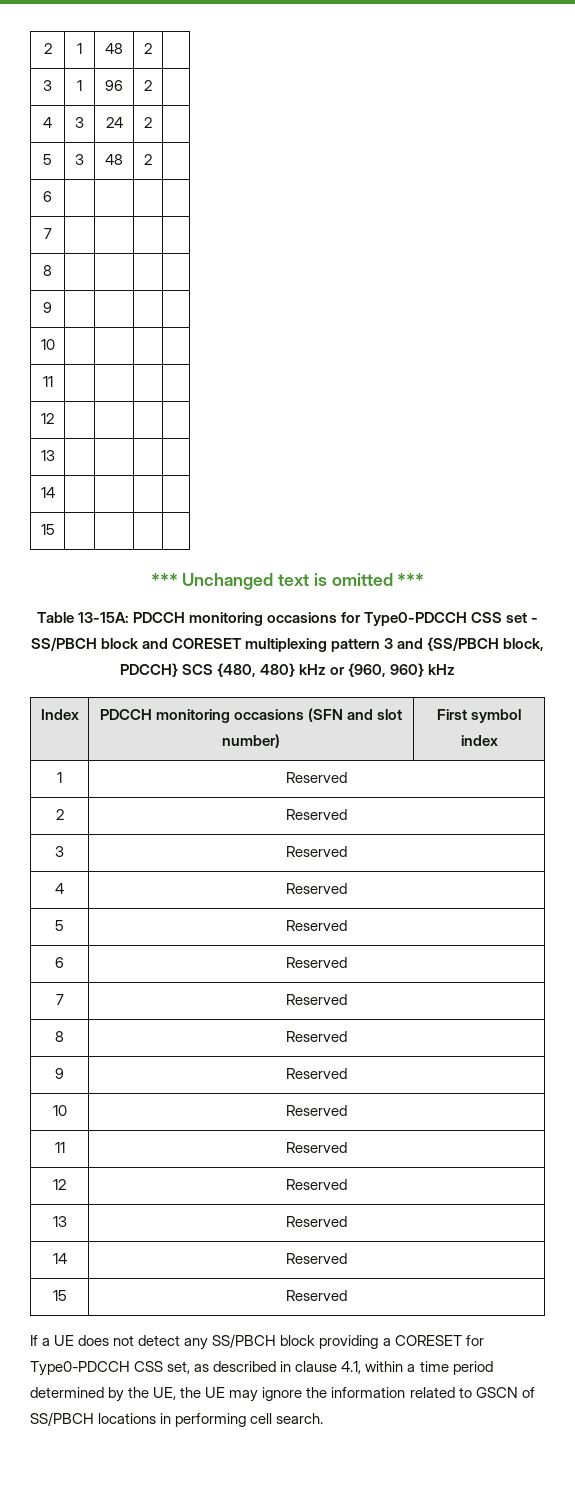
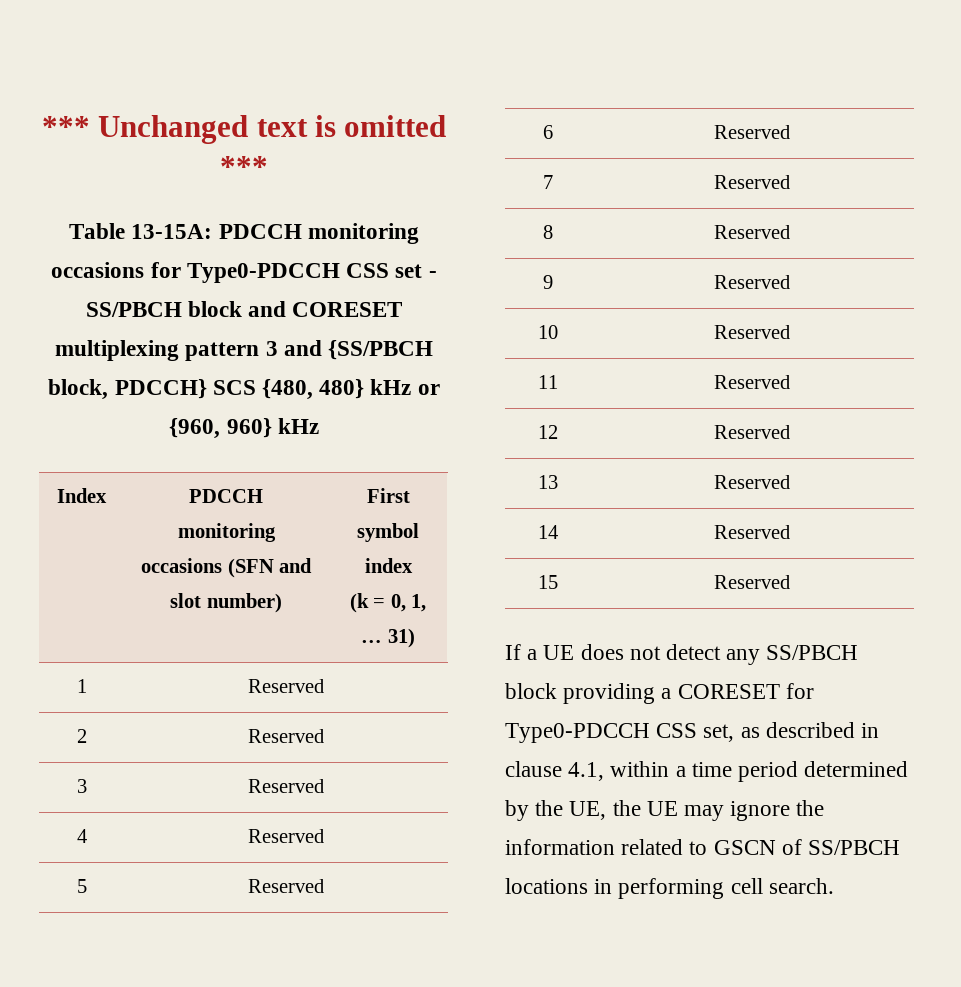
- 2 | 1 | 48 | 2 |
- 3 | 1 | 96 | 2 |
- 4 | 3 | 24 | 2 |
- 5 | 3 | 48 | 2 |
- 6 | | | |
- 7 | | | |
- 8 | | | |
- 9 | | | |
- 10 | | | |
- 11 | | | |
- 12 | | | |
- 13 | | | |
- 14 | | | |
- 15 | | | |
  Index | PDCCH monitoring occasions (SFN and slot number) | First symbol index
+ (k = 0, 1, … 31)

